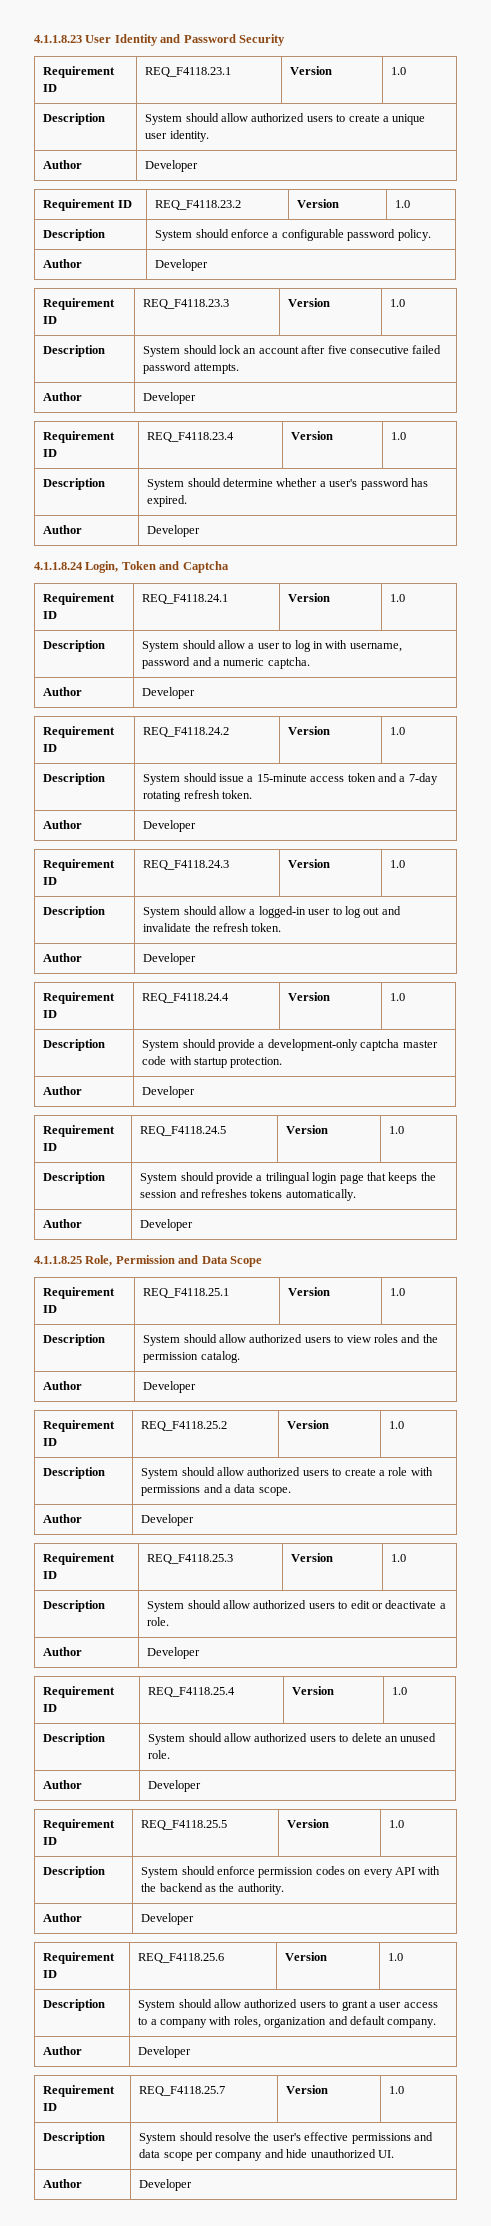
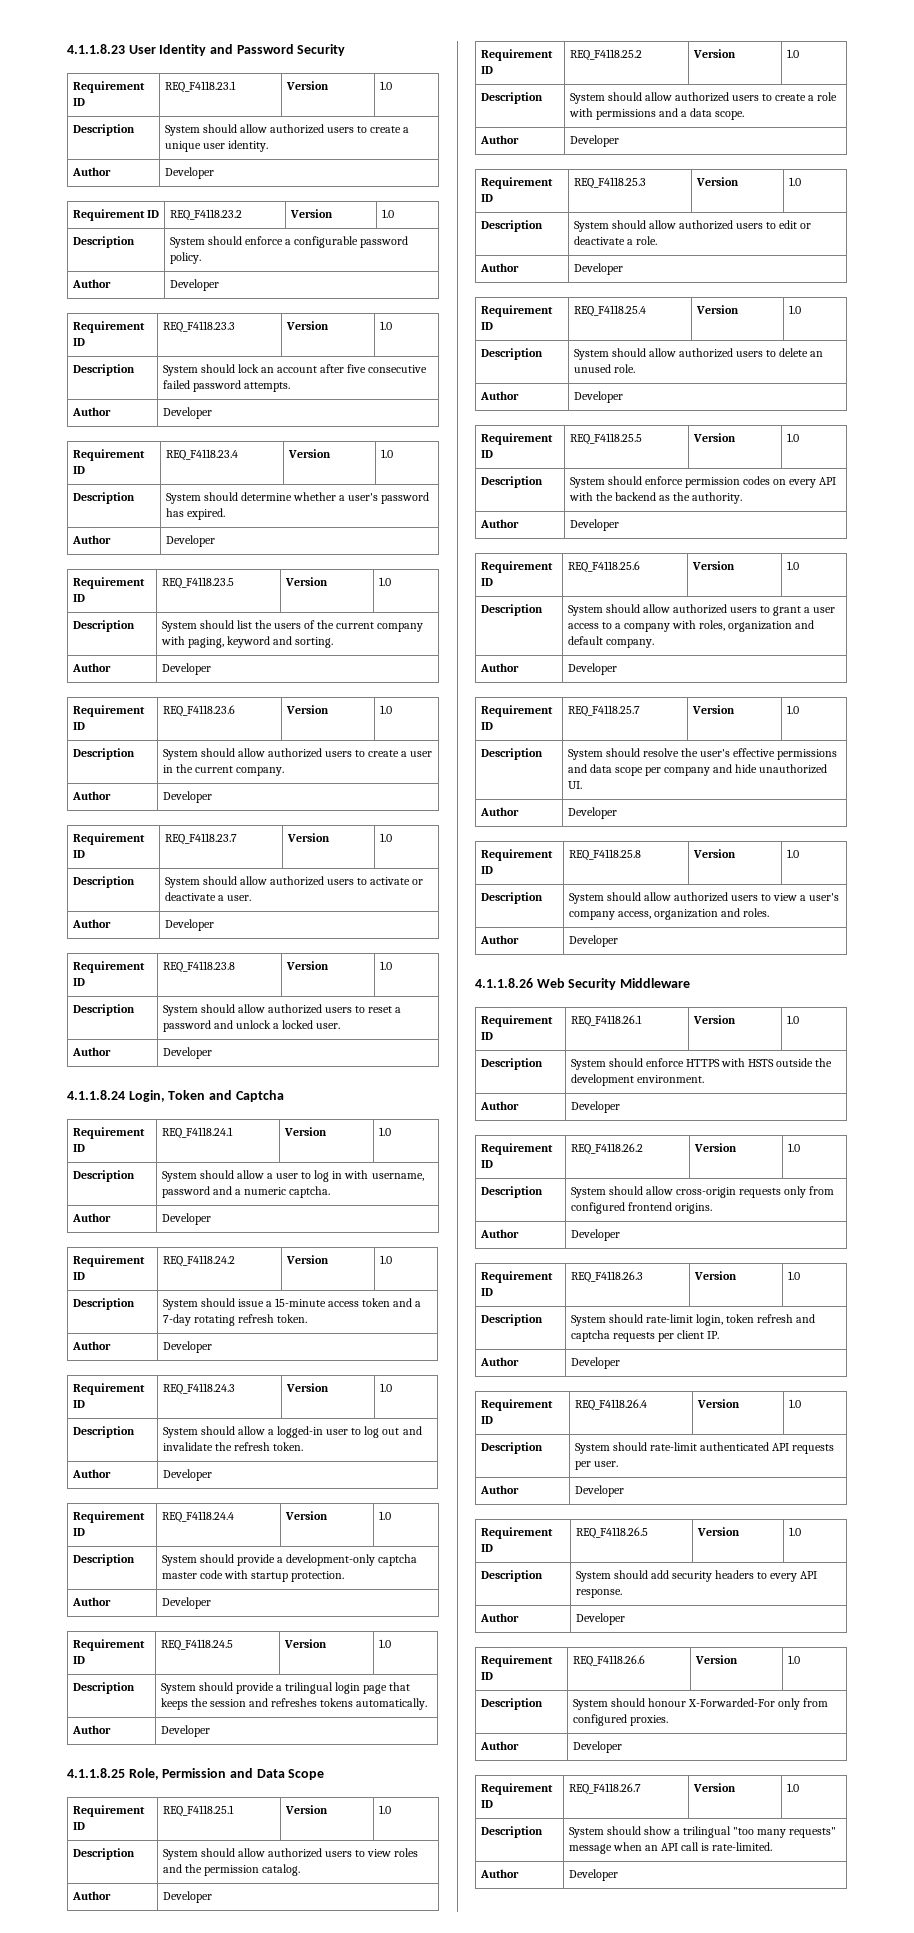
+ Requirement ID | REQ_F4118.23.5 | Version | 1.0
+ Description | System should list the users of the current company with paging, keyword and sorting.
+ Author | Developer
+ Requirement ID | REQ_F4118.23.6 | Version | 1.0
+ Description | System should allow authorized users to create a user in the current company.
+ Author | Developer
+ Requirement ID | REQ_F4118.23.7 | Version | 1.0
+ Description | System should allow authorized users to activate or deactivate a user.
+ Author | Developer
+ Requirement ID | REQ_F4118.23.8 | Version | 1.0
+ Description | System should allow authorized users to reset a password and unlock a locked user.
+ Author | Developer
+ Requirement ID | REQ_F4118.25.8 | Version | 1.0
+ Description | System should allow authorized users to view a user's company access, organization and roles.
+ Author | Developer
+ 4.1.1.8.26 Web Security Middleware
+ Requirement ID | REQ_F4118.26.1 | Version | 1.0
+ Description | System should enforce HTTPS with HSTS outside the development environment.
+ Author | Developer
+ Requirement ID | REQ_F4118.26.2 | Version | 1.0
+ Description | System should allow cross-origin requests only from configured frontend origins.
+ Author | Developer
+ Requirement ID | REQ_F4118.26.3 | Version | 1.0
+ Description | System should rate-limit login, token refresh and captcha requests per client IP.
+ Author | Developer
+ Requirement ID | REQ_F4118.26.4 | Version | 1.0
+ Description | System should rate-limit authenticated API requests per user.
+ Author | Developer
+ Requirement ID | REQ_F4118.26.5 | Version | 1.0
+ Description | System should add security headers to every API response.
+ Author | Developer
+ Requirement ID | REQ_F4118.26.6 | Version | 1.0
+ Description | System should honour X-Forwarded-For only from configured proxies.
+ Author | Developer
+ Requirement ID | REQ_F4118.26.7 | Version | 1.0
+ Description | System should show a trilingual "too many requests" message when an API call is rate-limited.
+ Author | Developer

